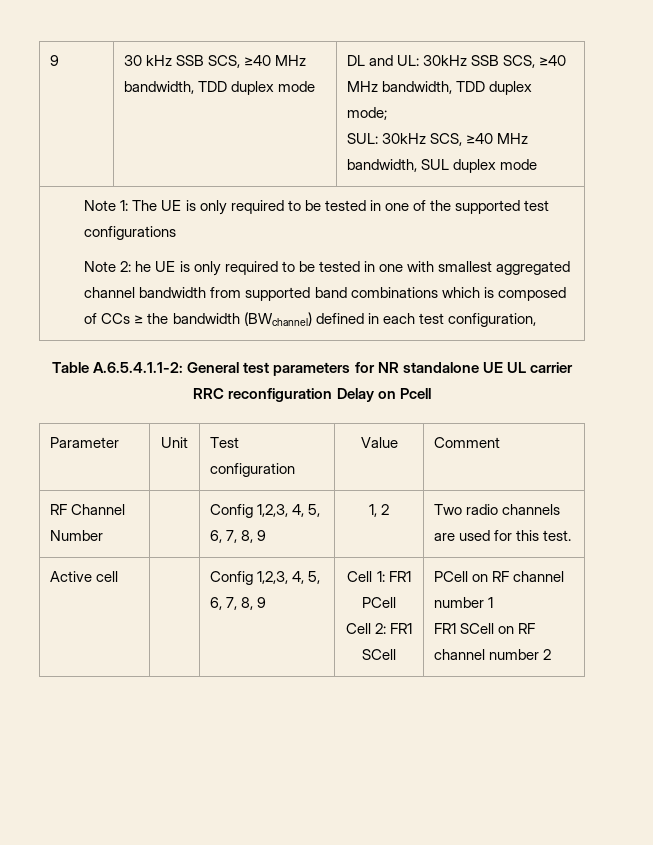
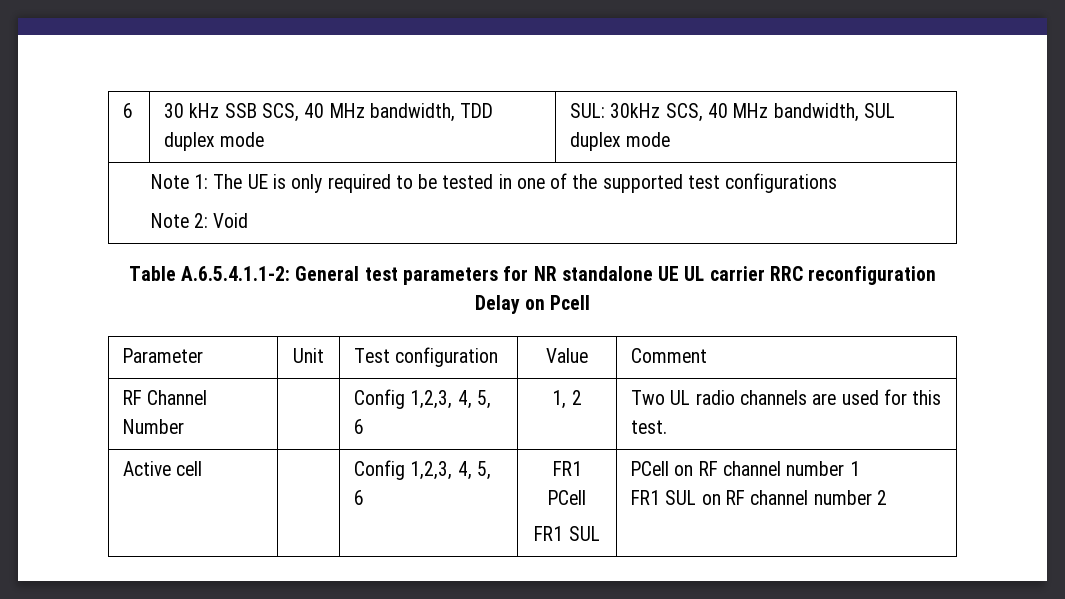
- 9 | 30 kHz SSB SCS, ≥40 MHz bandwidth, TDD duplex mode | DL and UL: 30kHz SSB SCS, ≥40 MHz bandwidth, TDD duplex mode;
- SUL: 30kHz SCS, ≥40 MHz bandwidth, SUL duplex mode
+ 6 | 30 kHz SSB SCS, 40 MHz bandwidth, TDD duplex mode | SUL: 30kHz SCS, 40 MHz bandwidth, SUL duplex mode
- Note 2: he UE is only required to be tested in one with smallest aggregated channel bandwidth from supported band combinations which is composed of CCs ≥ the bandwidth (BWchannel) defined in each test configuration,
+ Note 2: Void
- RF Channel Number | | Config 1,2,3, 4, 5, 6, 7, 8, 9 | 1, 2 | Two radio channels are used for this test.
+ RF Channel Number | | Config 1,2,3, 4, 5, 6 | 1, 2 | Two UL radio channels are used for this test.
- Active cell | | Config 1,2,3, 4, 5, 6, 7, 8, 9 | Cell 1: FR1 PCell
- Cell 2: FR1 SCell | PCell on RF channel number 1
- FR1 SCell on RF channel number 2
+ Active cell | | Config 1,2,3, 4, 5, 6 | FR1 PCell
+ FR1 SUL | PCell on RF channel number 1
+ FR1 SUL on RF channel number 2

